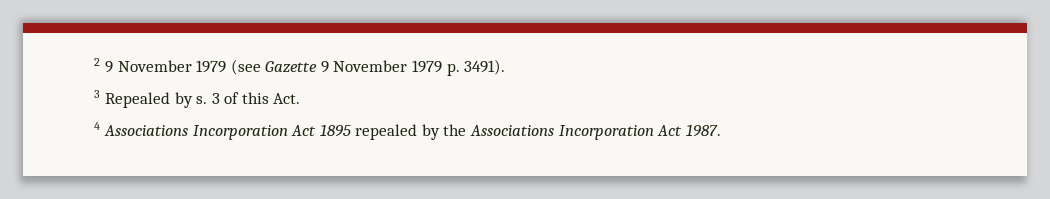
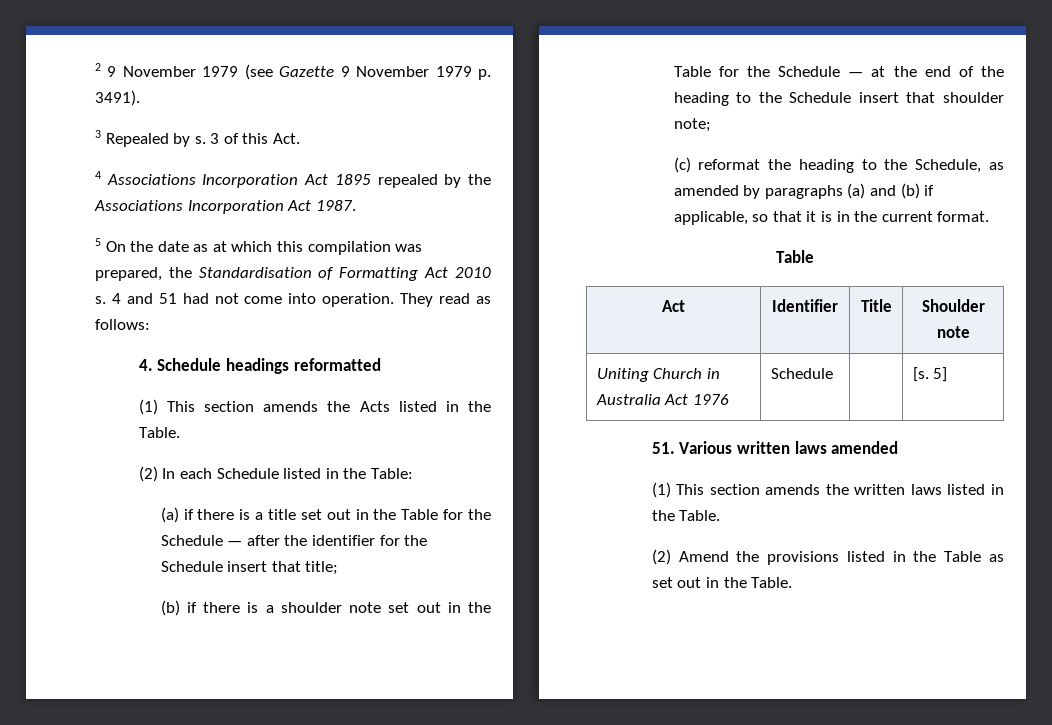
+ 5 On the date as at which this compilation was prepared, the Standardisation of Formatting Act 2010 s. 4 and 51 had not come into operation. They read as follows:
+ 4. Schedule headings reformatted
+ (1) This section amends the Acts listed in the Table.
+ (2) In each Schedule listed in the Table:
+ (a) if there is a title set out in the Table for the Schedule — after the identifier for the Schedule insert that title;
+ (b) if there is a shoulder note set out in the Table for the Schedule — at the end of the heading to the Schedule insert that shoulder note;
+ (c) reformat the heading to the Schedule, as amended by paragraphs (a) and (b) if applicable, so that it is in the current format.
+ Table
+ Act | Identifier | Title | Shoulder note
+ Uniting Church in Australia Act 1976 | Schedule | | [s. 5]
+ 51. Various written laws amended
+ (1) This section amends the written laws listed in the Table.
+ (2) Amend the provisions listed in the Table as set out in the Table.

